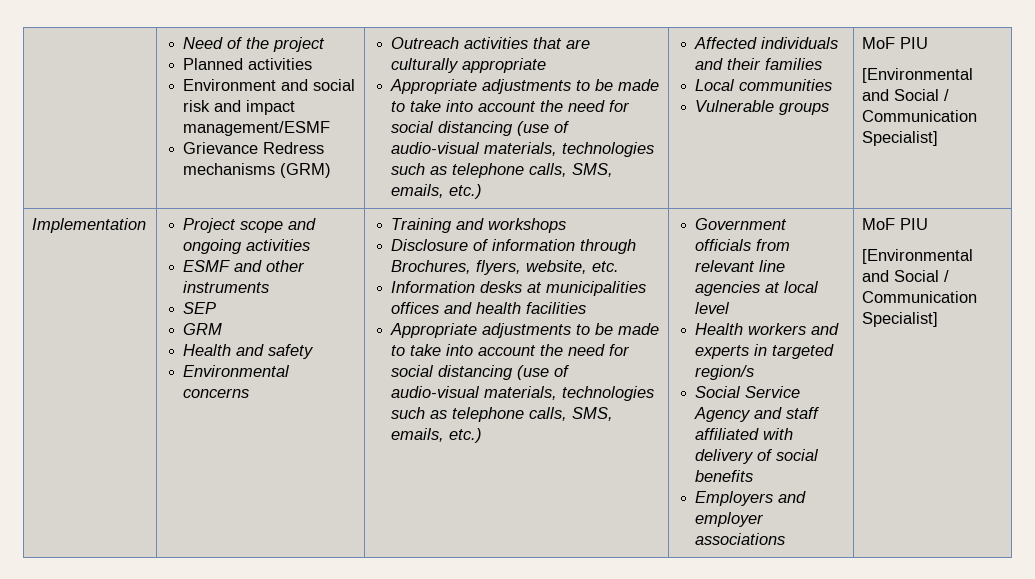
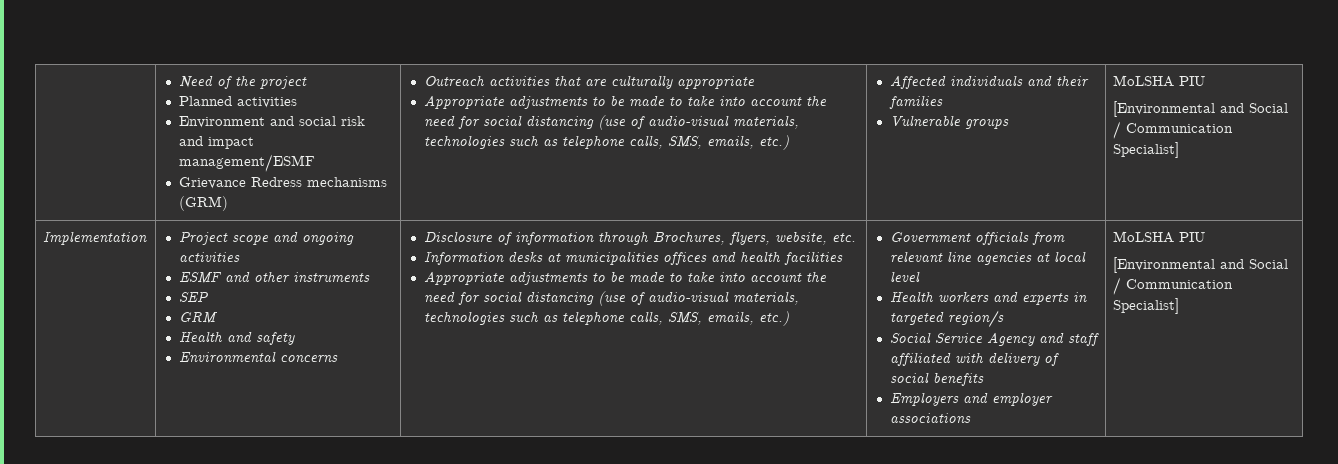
- Local communities
- Vulnerable groups | MoF PIU
+ Vulnerable groups | MoLSHA PIU
- Training and workshops
- Employers and employer associations | MoF PIU
+ Employers and employer associations | MoLSHA PIU

